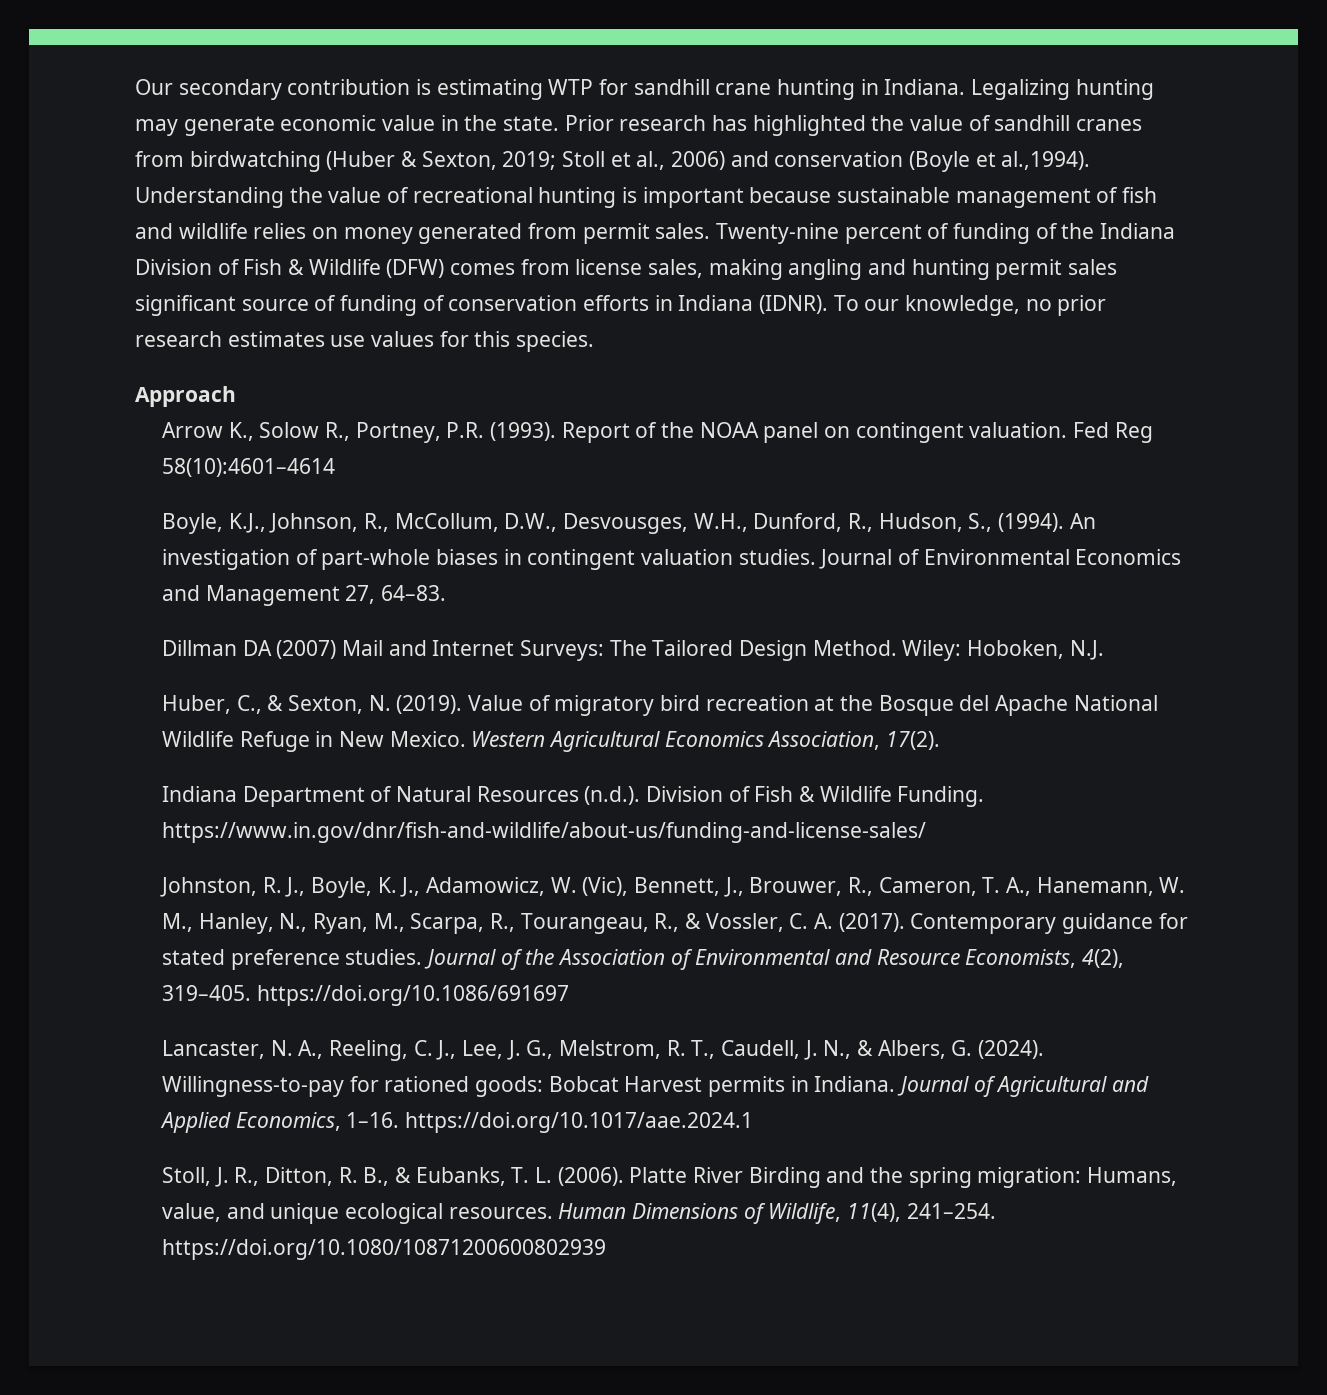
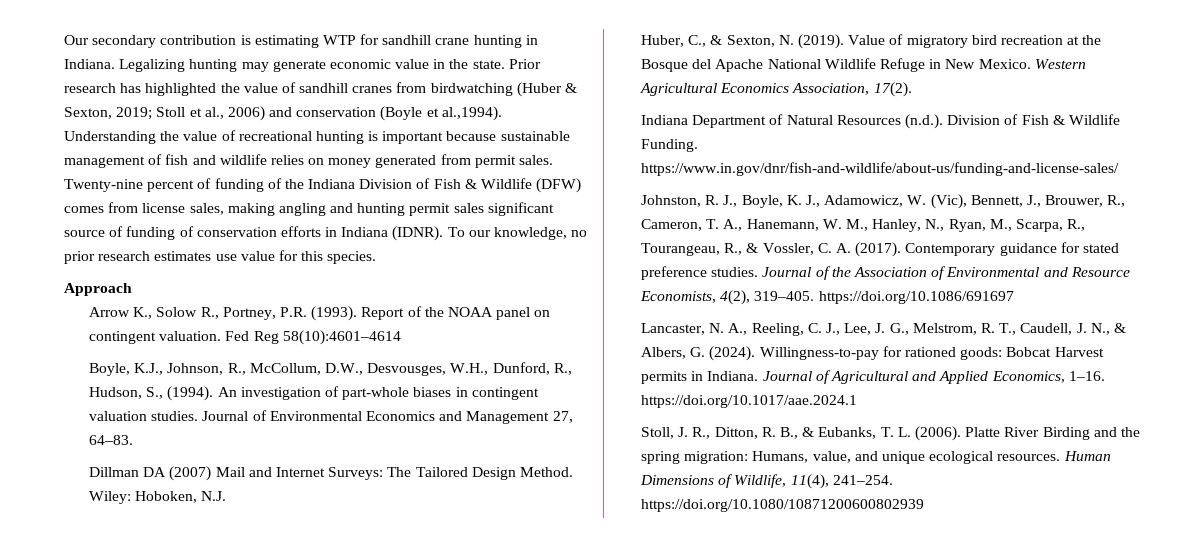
- To our knowledge, no prior research estimates use values for this species.
+ To our knowledge, no prior research estimates use value for this species.

